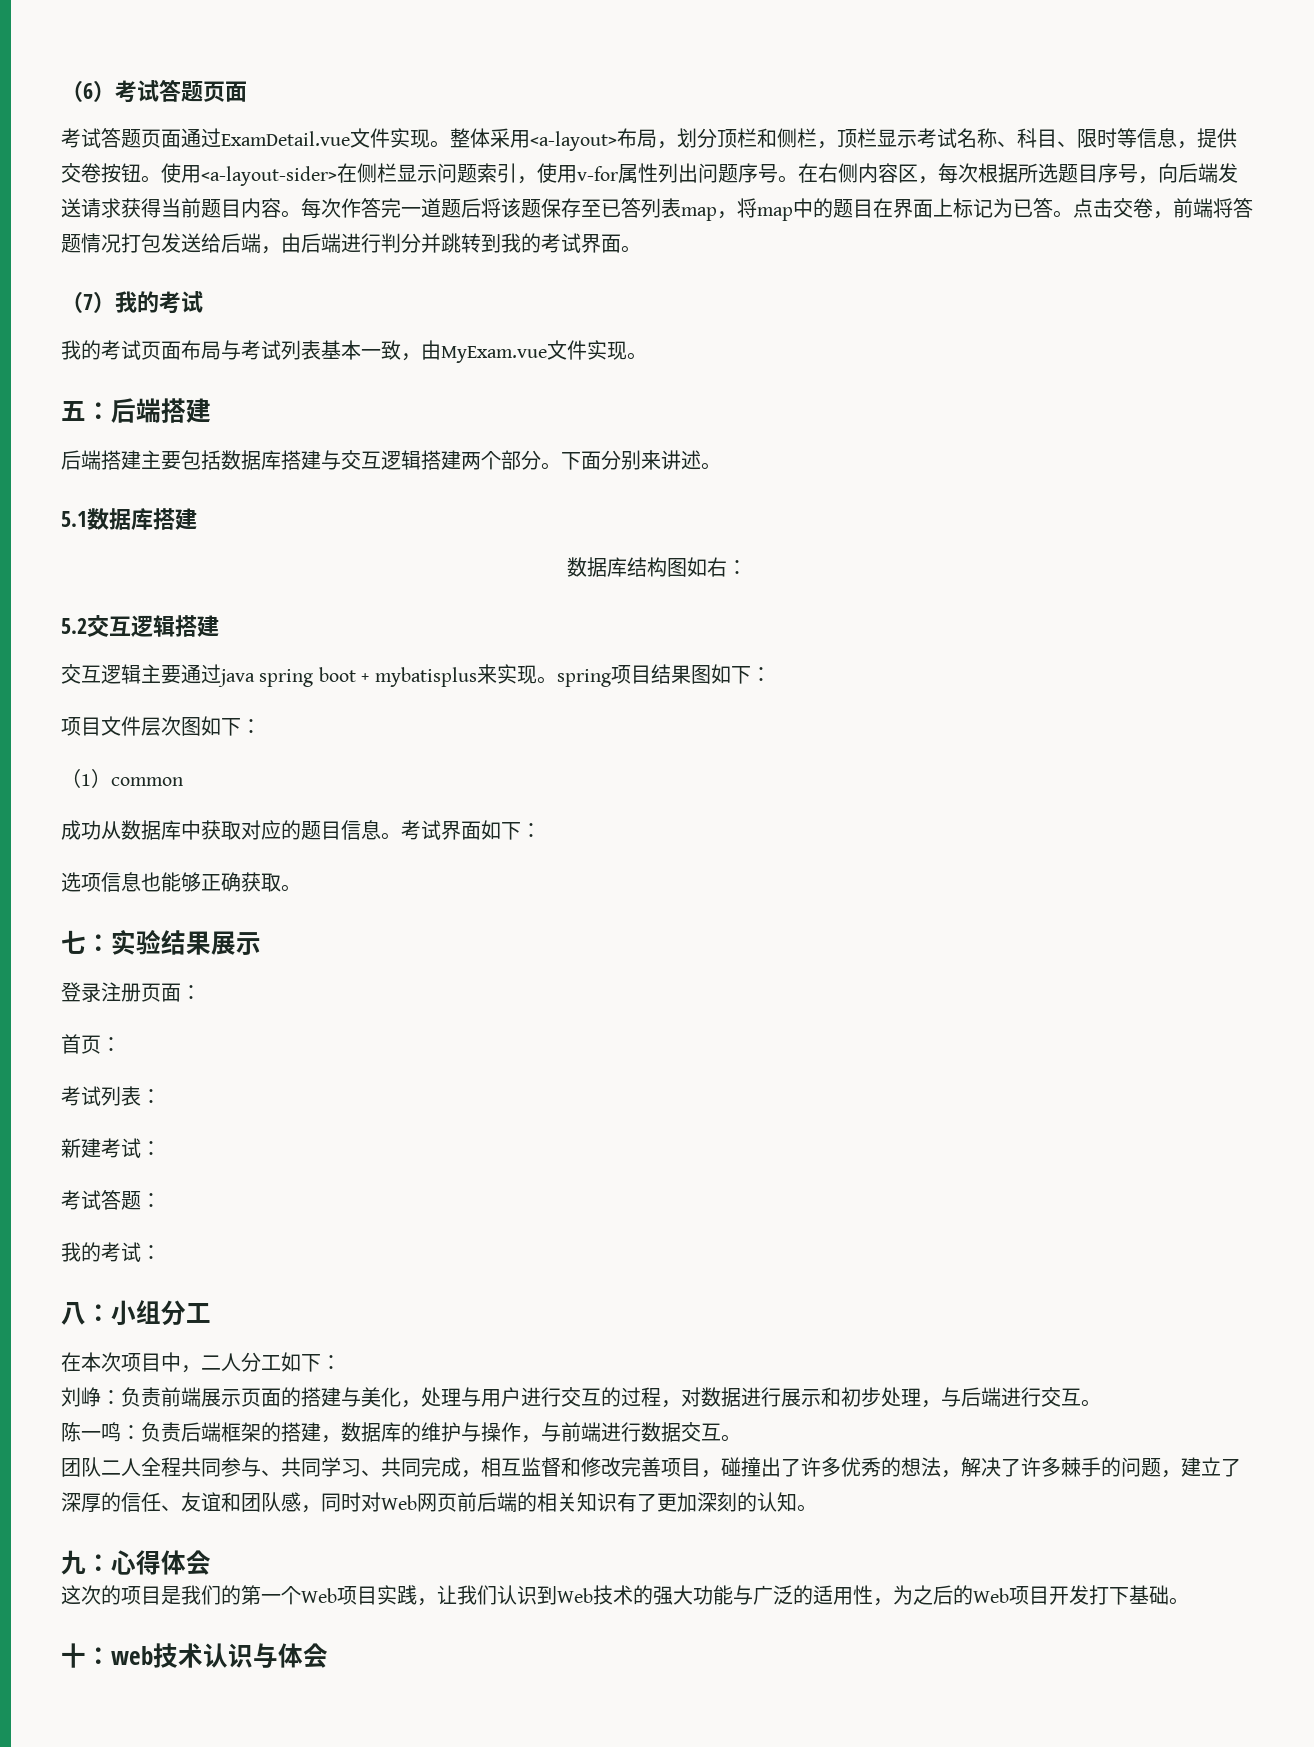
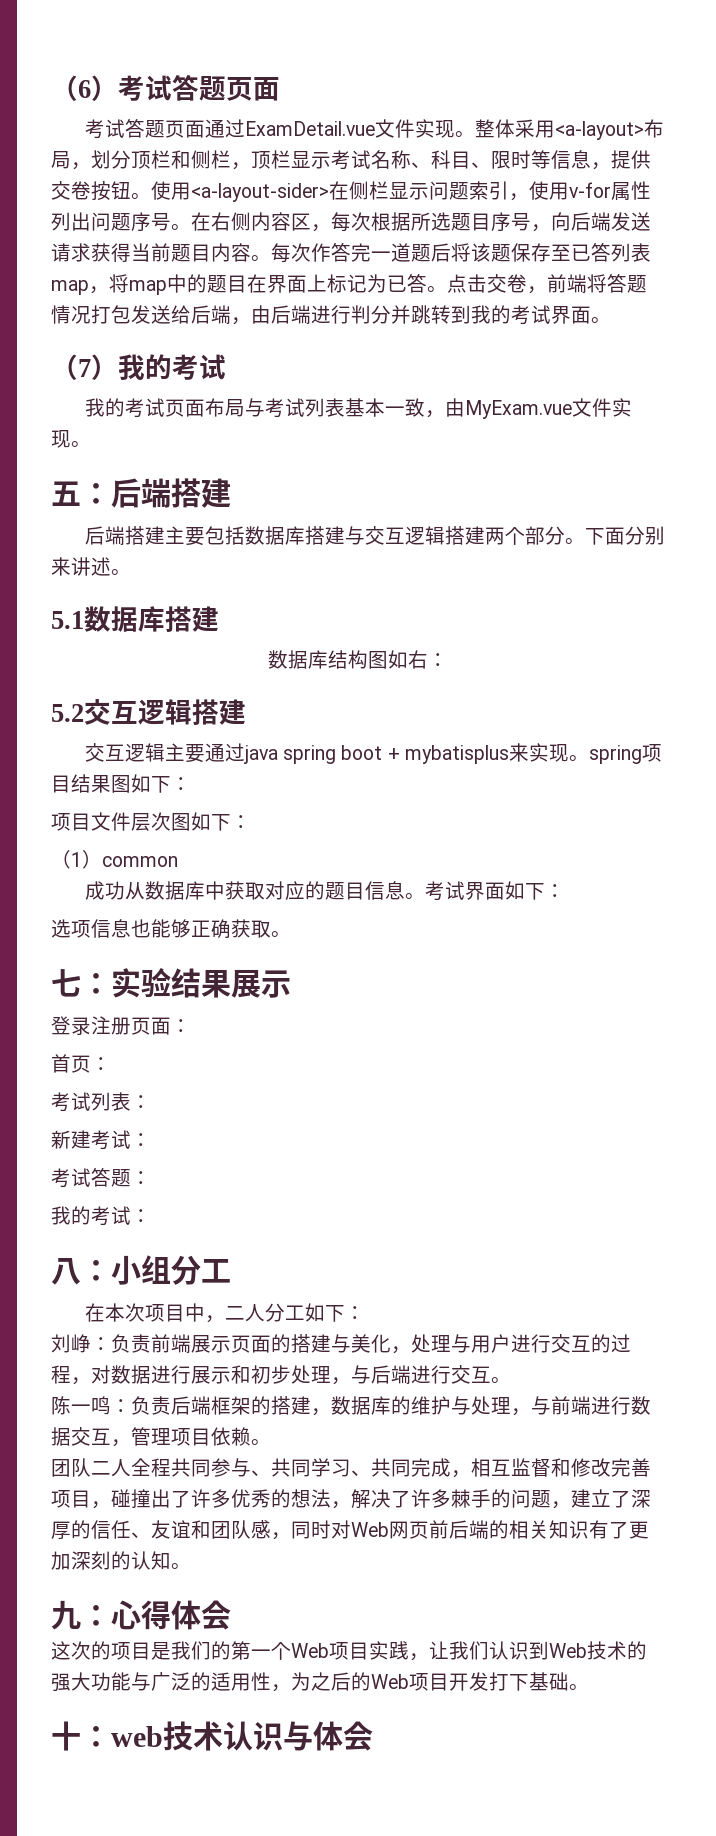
- 陈一鸣：负责后端框架的搭建，数据库的维护与操作，与前端进行数据交互。
+ 陈一鸣：负责后端框架的搭建，数据库的维护与处理，与前端进行数据交互，管理项目依赖。

